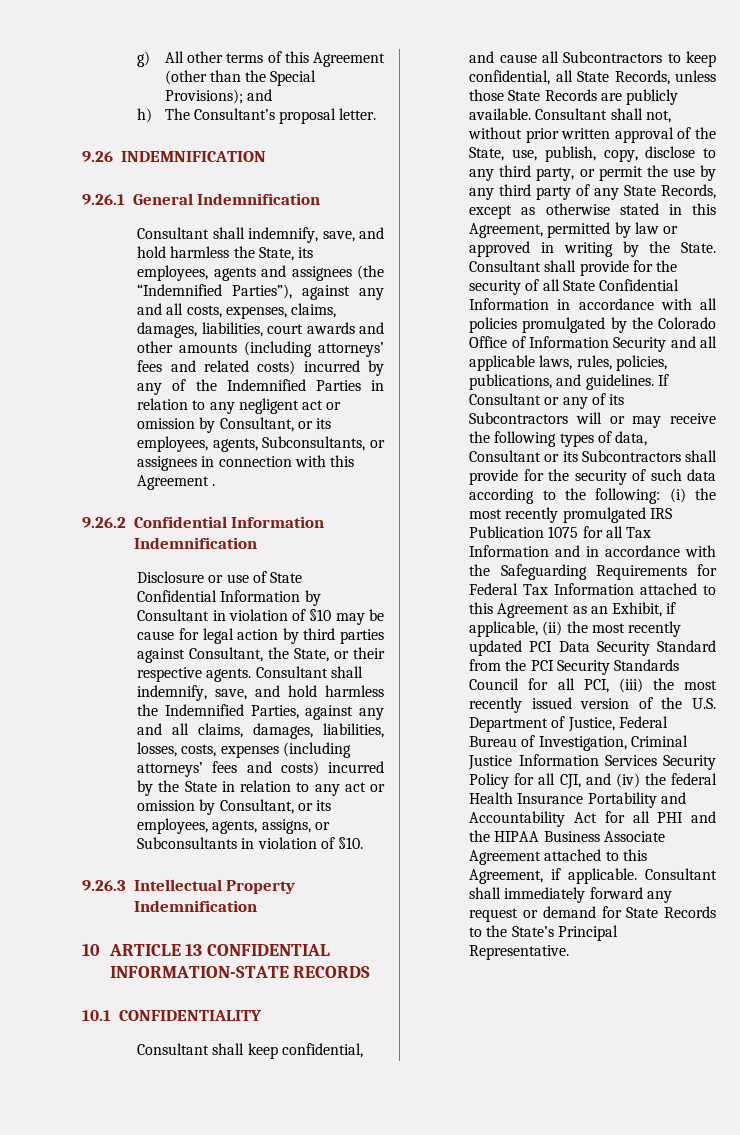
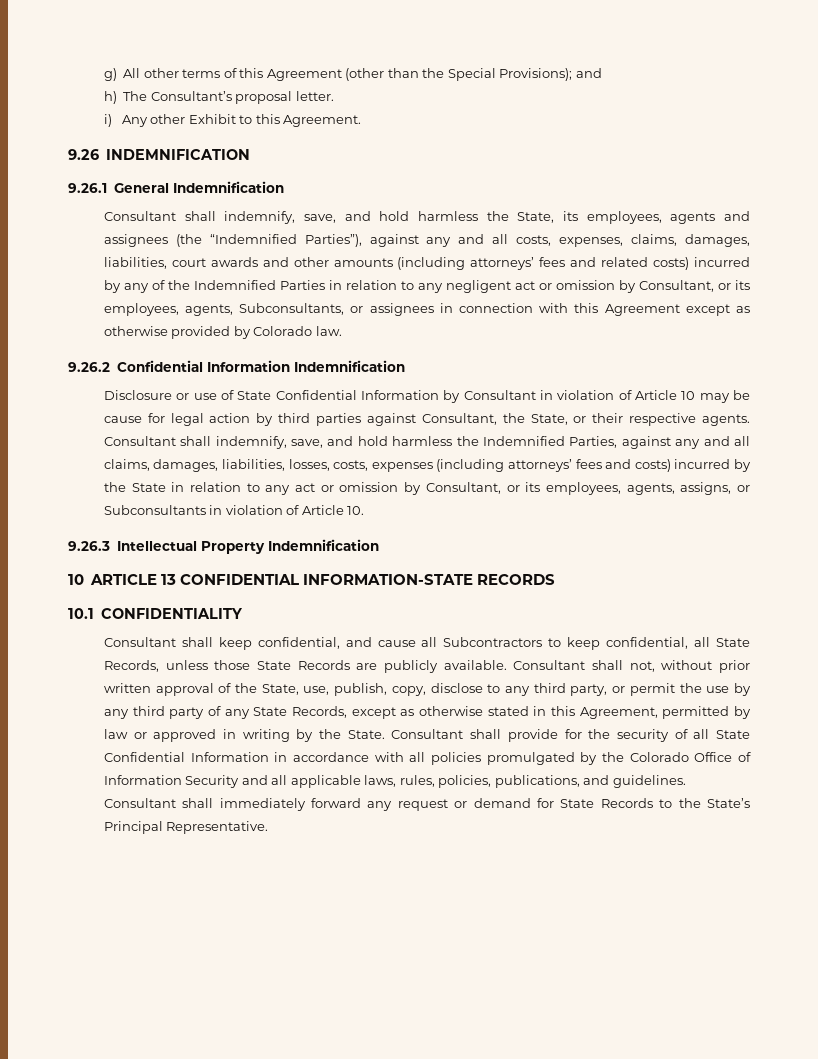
+ i) Any other Exhibit to this Agreement.
- Consultant shall indemnify, save, and hold harmless the State, its employees, agents and assignees (the “Indemnified Parties”), against any and all costs, expenses, claims, damages, liabilities, court awards and other amounts (including attorneys’ fees and related costs) incurred by any of the Indemnified Parties in relation to any negligent act or omission by Consultant, or its employees, agents, Subconsultants, or assignees in connection with this Agreement .
+ Consultant shall indemnify, save, and hold harmless the State, its employees, agents and assignees (the “Indemnified Parties”), against any and all costs, expenses, claims, damages, liabilities, court awards and other amounts (including attorneys’ fees and related costs) incurred by any of the Indemnified Parties in relation to any negligent act or omission by Consultant, or its employees, agents, Subconsultants, or assignees in connection with this Agreement except as otherwise provided by Colorado law.
- Disclosure or use of State Confidential Information by Consultant in violation of §10 may be cause for legal action by third parties against Consultant, the State, or their respective agents.
+ Disclosure or use of State Confidential Information by Consultant in violation of Article 10 may be cause for legal action by third parties against Consultant, the State, or their respective agents.
- Consultant shall indemnify, save, and hold harmless the Indemnified Parties, against any and all claims, damages, liabilities, losses, costs, expenses (including attorneys’ fees and costs) incurred by the State in relation to any act or omission by Consultant, or its employees, agents, assigns, or Subconsultants in violation of §10.
+ Consultant shall indemnify, save, and hold harmless the Indemnified Parties, against any and all claims, damages, liabilities, losses, costs, expenses (including attorneys’ fees and costs) incurred by the State in relation to any act or omission by Consultant, or its employees, agents, assigns, or Subconsultants in violation of Article 10.
- If Consultant or any of its Subcontractors will or may receive the following types of data, Consultant or its Subcontractors shall provide for the security of such data according to the following: (i) the most recently promulgated IRS Publication 1075 for all Tax Information and in accordance with the Safeguarding Requirements for Federal Tax Information attached to this Agreement as an Exhibit, if applicable, (ii) the most recently updated PCI Data Security Standard from the PCI Security Standards Council for all PCI, (iii) the most recently issued version of the U.S. Department of Justice, Federal Bureau of Investigation, Criminal Justice Information Services Security Policy for all CJI, and (iv) the federal Health Insurance Portability and Accountability Act for all PHI and the HIPAA Business Associate Agreement attached to this Agreement, if applicable.

